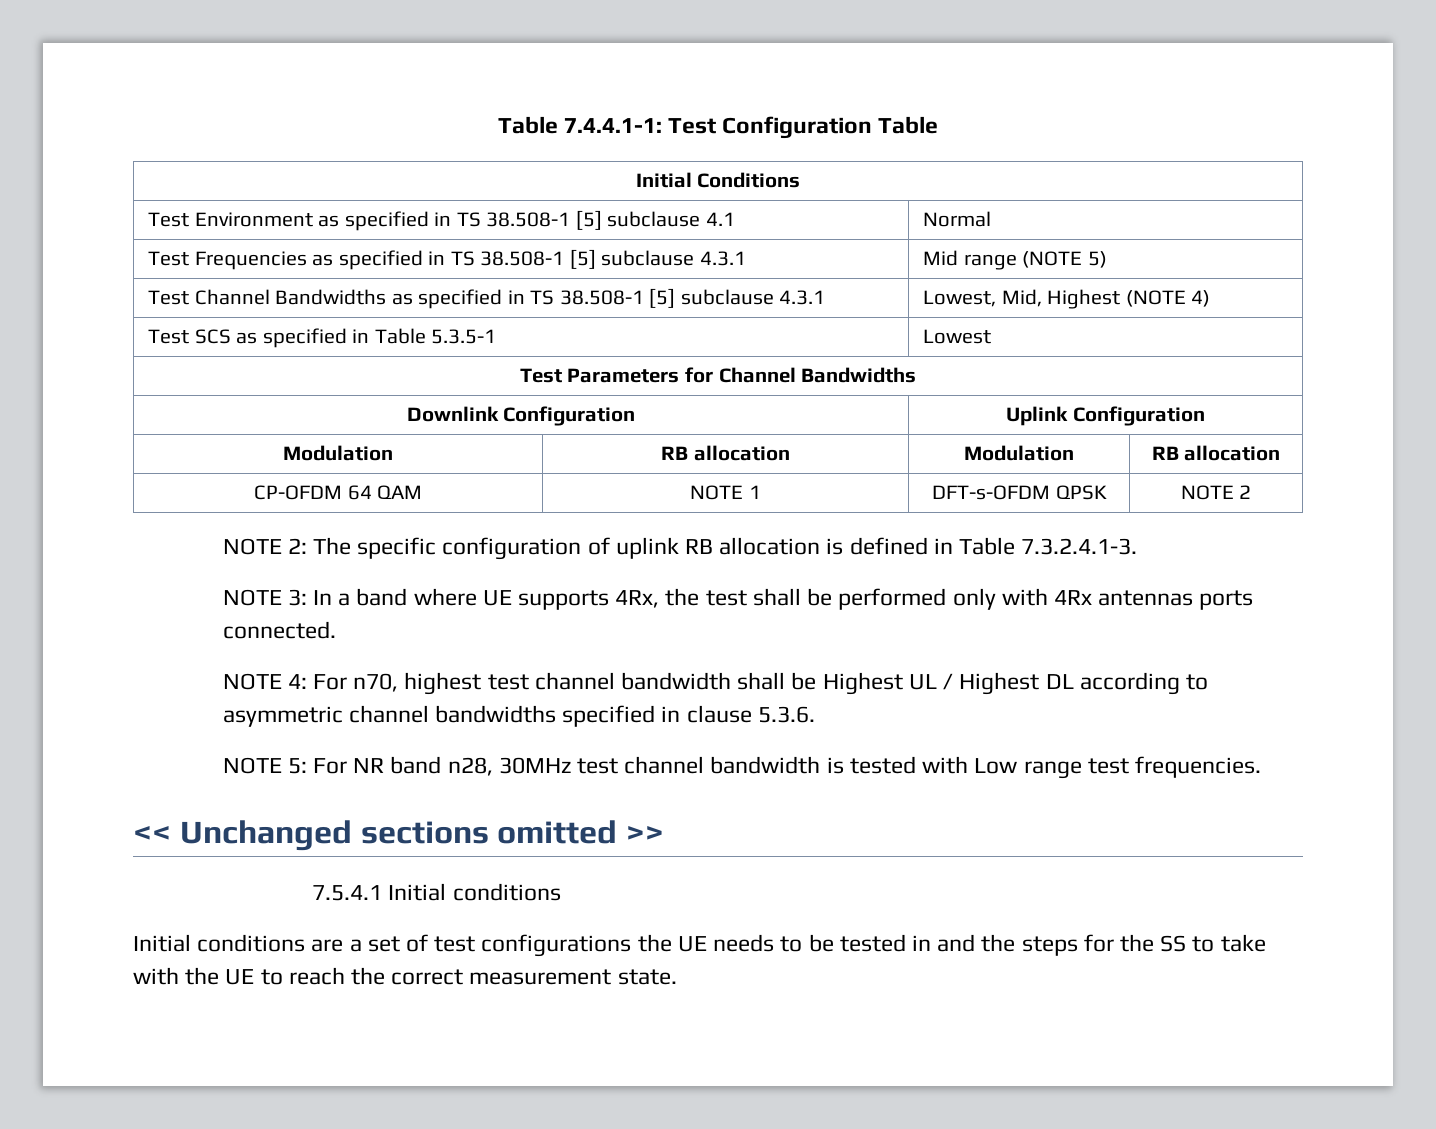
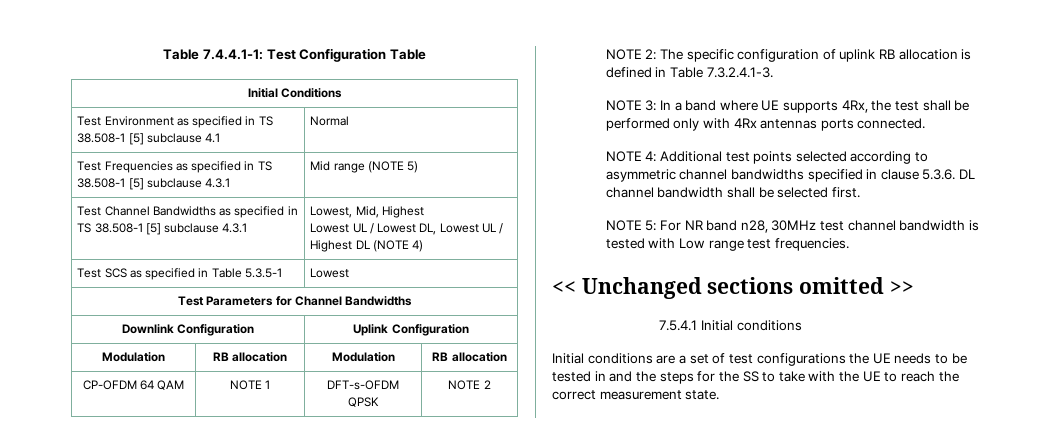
- Test Channel Bandwidths as specified in TS 38.508-1 [5] subclause 4.3.1 | Lowest, Mid, Highest (NOTE 4)
+ Test Channel Bandwidths as specified in TS 38.508-1 [5] subclause 4.3.1 | Lowest, Mid, Highest
+ Lowest UL / Lowest DL, Lowest UL / Highest DL (NOTE 4)
- NOTE 4: For n70, highest test channel bandwidth shall be Highest UL / Highest DL according to asymmetric channel bandwidths specified in clause 5.3.6.
+ NOTE 4: Additional test points selected according to asymmetric channel bandwidths specified in clause 5.3.6. DL channel bandwidth shall be selected first.

